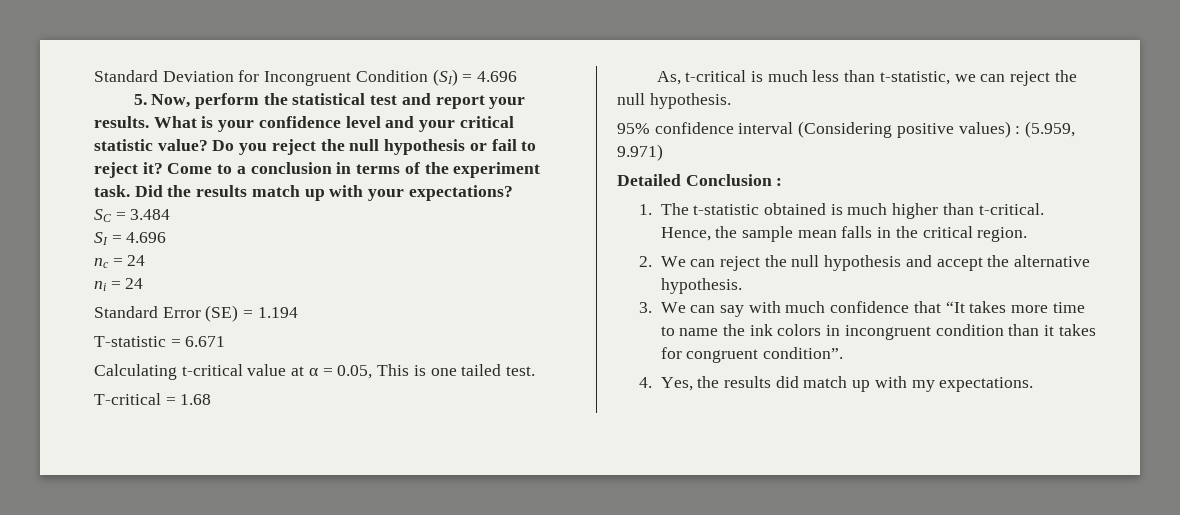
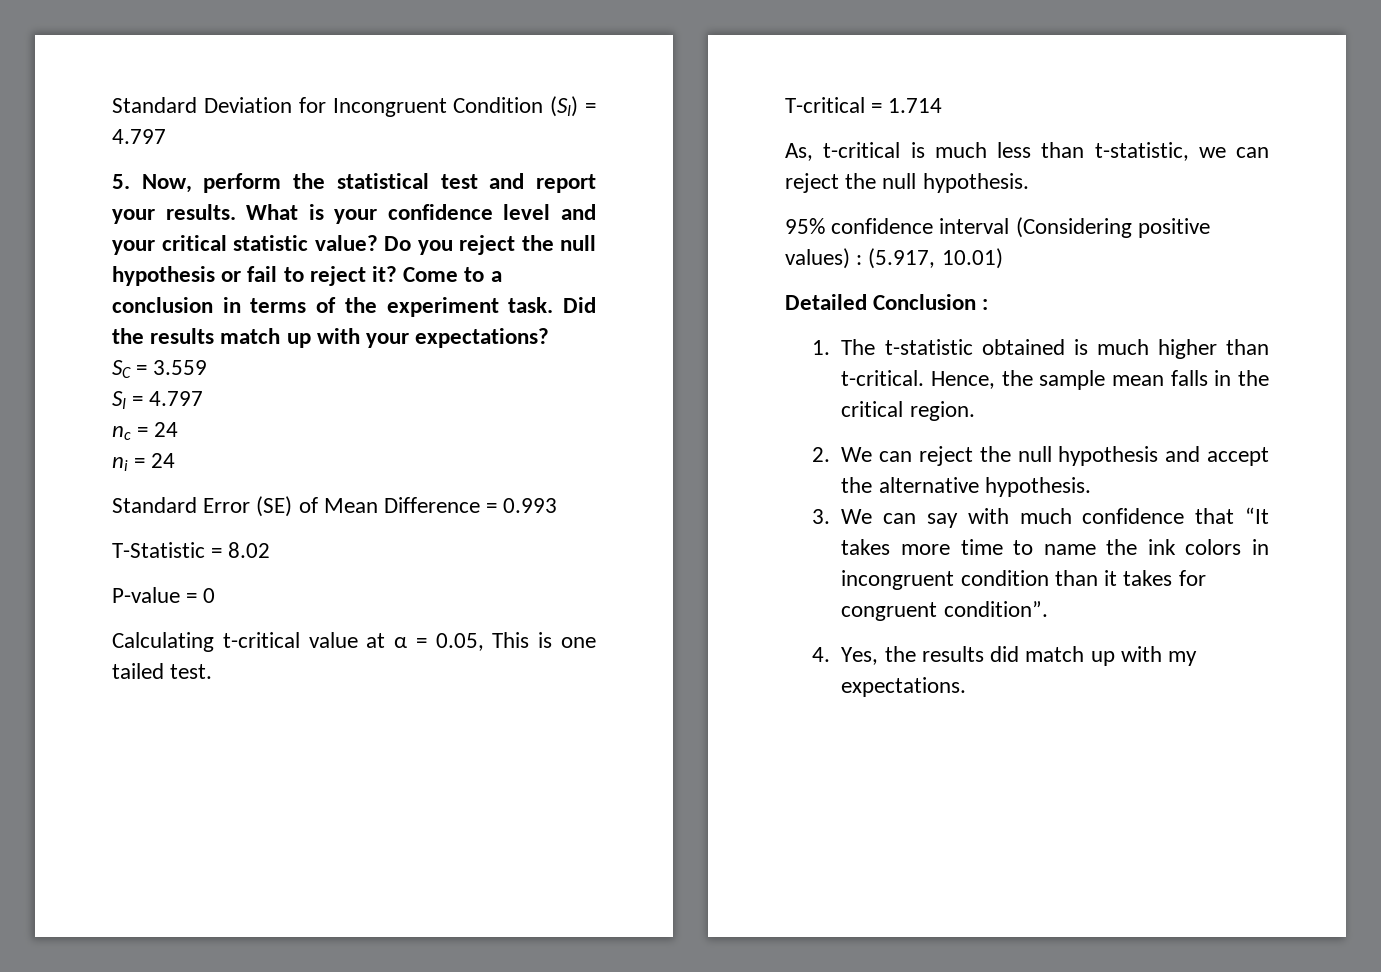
- Standard Deviation for Incongruent Condition (SI) = 4.696
+ Standard Deviation for Incongruent Condition (SI) = 4.797
- SC = 3.484
+ SC = 3.559
- SI = 4.696
+ SI = 4.797
- Standard Error (SE) = 1.194
- T-statistic = 6.671
+ Standard Error (SE) of Mean Difference = 0.993
+ T-Statistic = 8.02
+ P-value = 0
- T-critical = 1.68
+ T-critical = 1.714
- 95% confidence interval (Considering positive values) : (5.959, 9.971)
+ 95% confidence interval (Considering positive values) : (5.917, 10.01)

